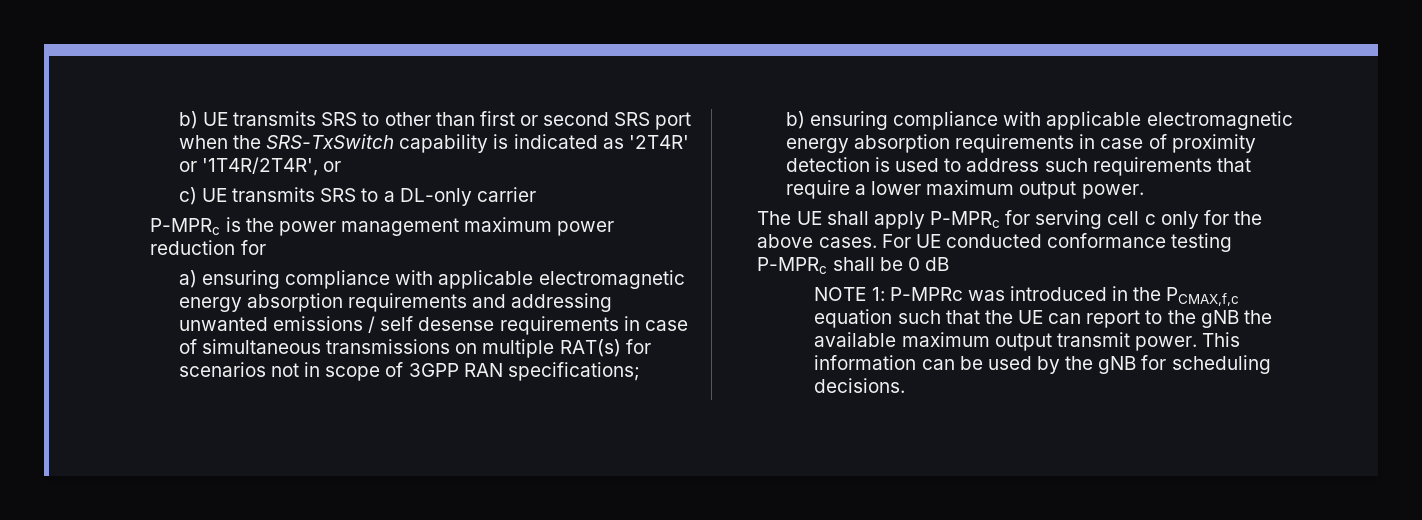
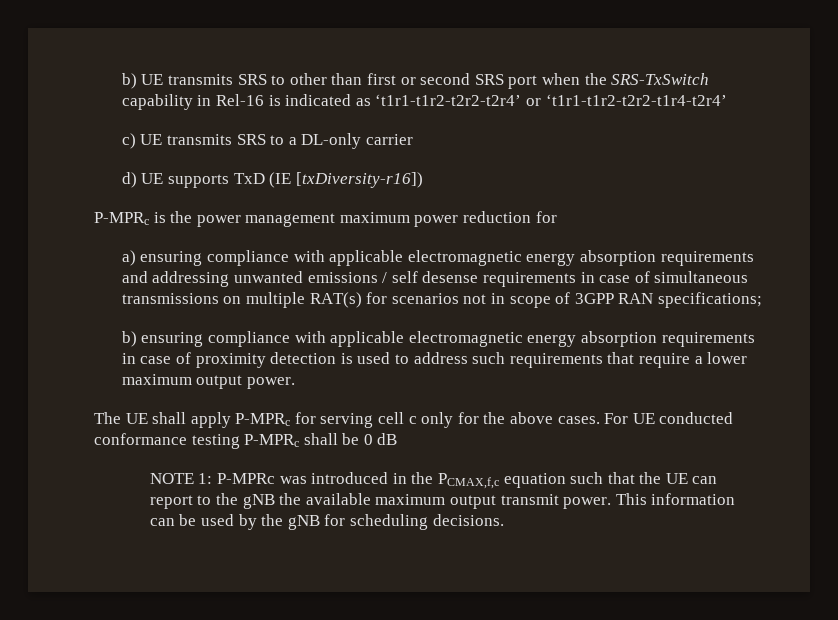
- b) UE transmits SRS to other than first or second SRS port when the SRS-TxSwitch capability is indicated as '2T4R' or '1T4R/2T4R', or
+ b) UE transmits SRS to other than first or second SRS port when the SRS-TxSwitch capability in Rel-16 is indicated as ‘t1r1-t1r2-t2r2-t2r4’ or ‘t1r1-t1r2-t2r2-t1r4-t2r4’
+ d) UE supports TxD (IE [txDiversity-r16])

